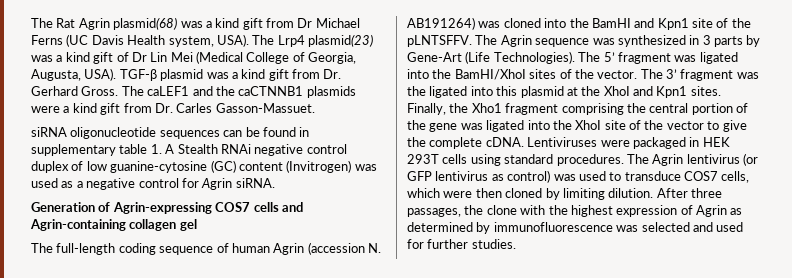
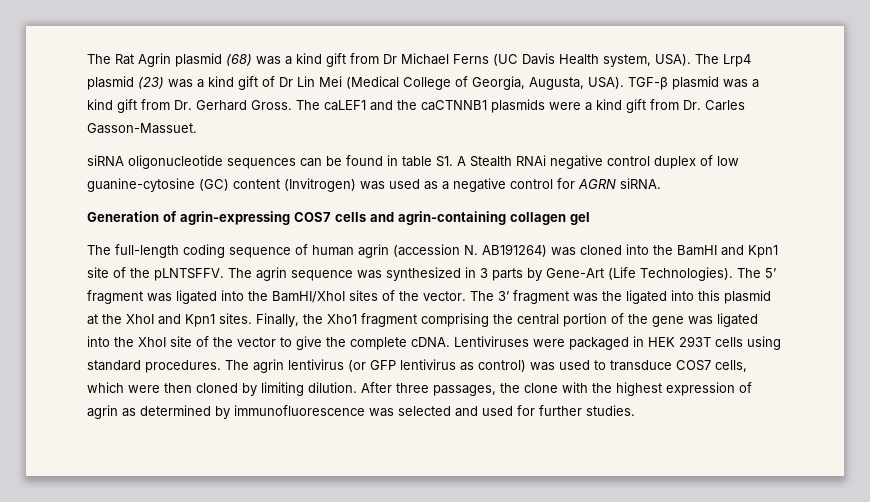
- The Rat Agrin plasmid(68) was a kind gift from Dr Michael Ferns (UC Davis Health system, USA).
+ The Rat Agrin plasmid (68) was a kind gift from Dr Michael Ferns (UC Davis Health system, USA).
- The Lrp4 plasmid(23) was a kind gift of Dr Lin Mei (Medical College of Georgia, Augusta, USA).
+ The Lrp4 plasmid (23) was a kind gift of Dr Lin Mei (Medical College of Georgia, Augusta, USA).
- siRNA oligonucleotide sequences can be found in supplementary table 1. A Stealth RNAi negative control duplex of low guanine-cytosine (GC) content (Invitrogen) was used as a negative control for Agrin siRNA.
+ siRNA oligonucleotide sequences can be found in table S1. A Stealth RNAi negative control duplex of low guanine-cytosine (GC) content (Invitrogen) was used as a negative control for AGRN siRNA.
- Generation of Agrin-expressing COS7 cells and Agrin-containing collagen gel
+ Generation of agrin-expressing COS7 cells and agrin-containing collagen gel
- The full-length coding sequence of human Agrin (accession N. AB191264) was cloned into the BamHI and Kpn1 site of the pLNTSFFV.
+ The full-length coding sequence of human agrin (accession N. AB191264) was cloned into the BamHI and Kpn1 site of the pLNTSFFV.
- The Agrin sequence was synthesized in 3 parts by Gene-Art (Life Technologies).
+ The agrin sequence was synthesized in 3 parts by Gene-Art (Life Technologies).
- The Agrin lentivirus (or GFP lentivirus as control) was used to transduce COS7 cells, which were then cloned by limiting dilution.
+ The agrin lentivirus (or GFP lentivirus as control) was used to transduce COS7 cells, which were then cloned by limiting dilution.
- After three passages, the clone with the highest expression of Agrin as determined by immunofluorescence was selected and used for further studies.
+ After three passages, the clone with the highest expression of agrin as determined by immunofluorescence was selected and used for further studies.

